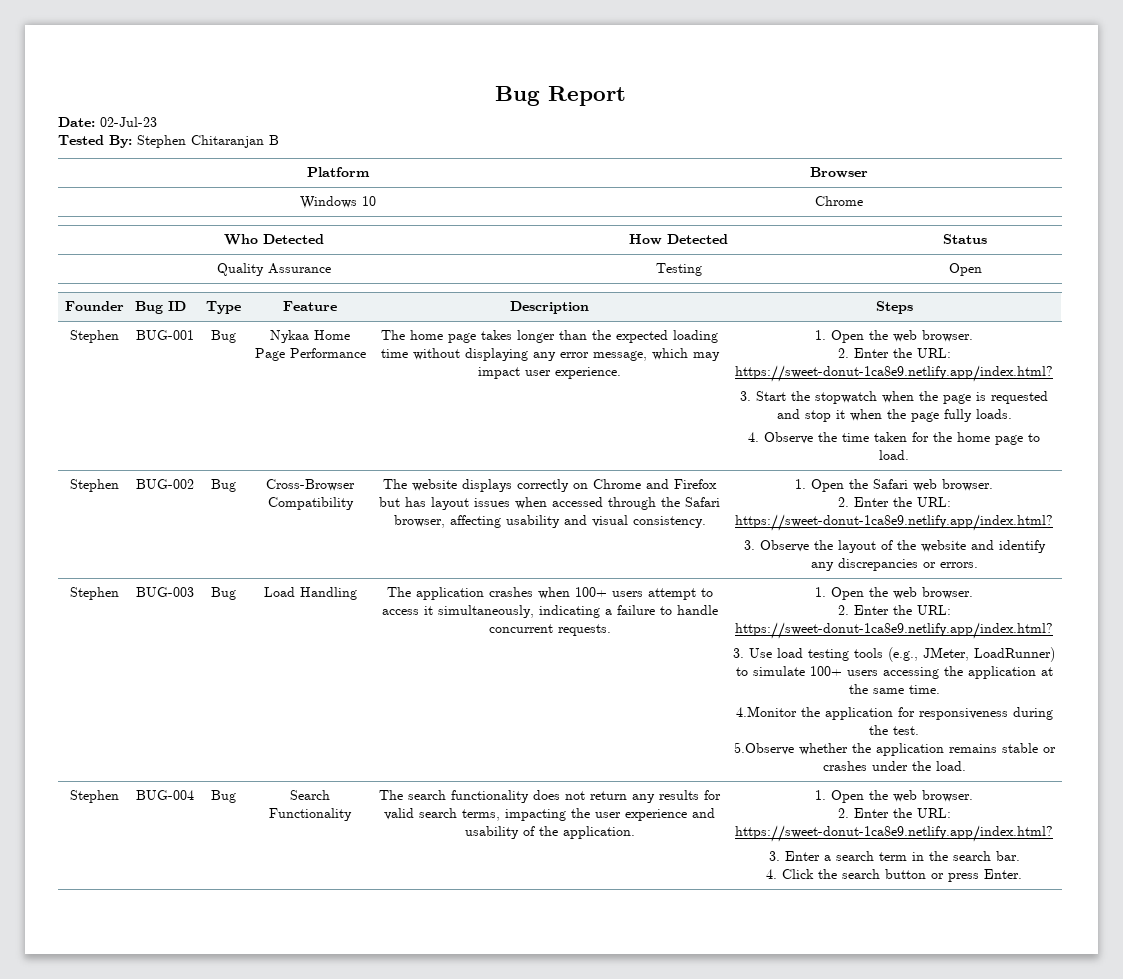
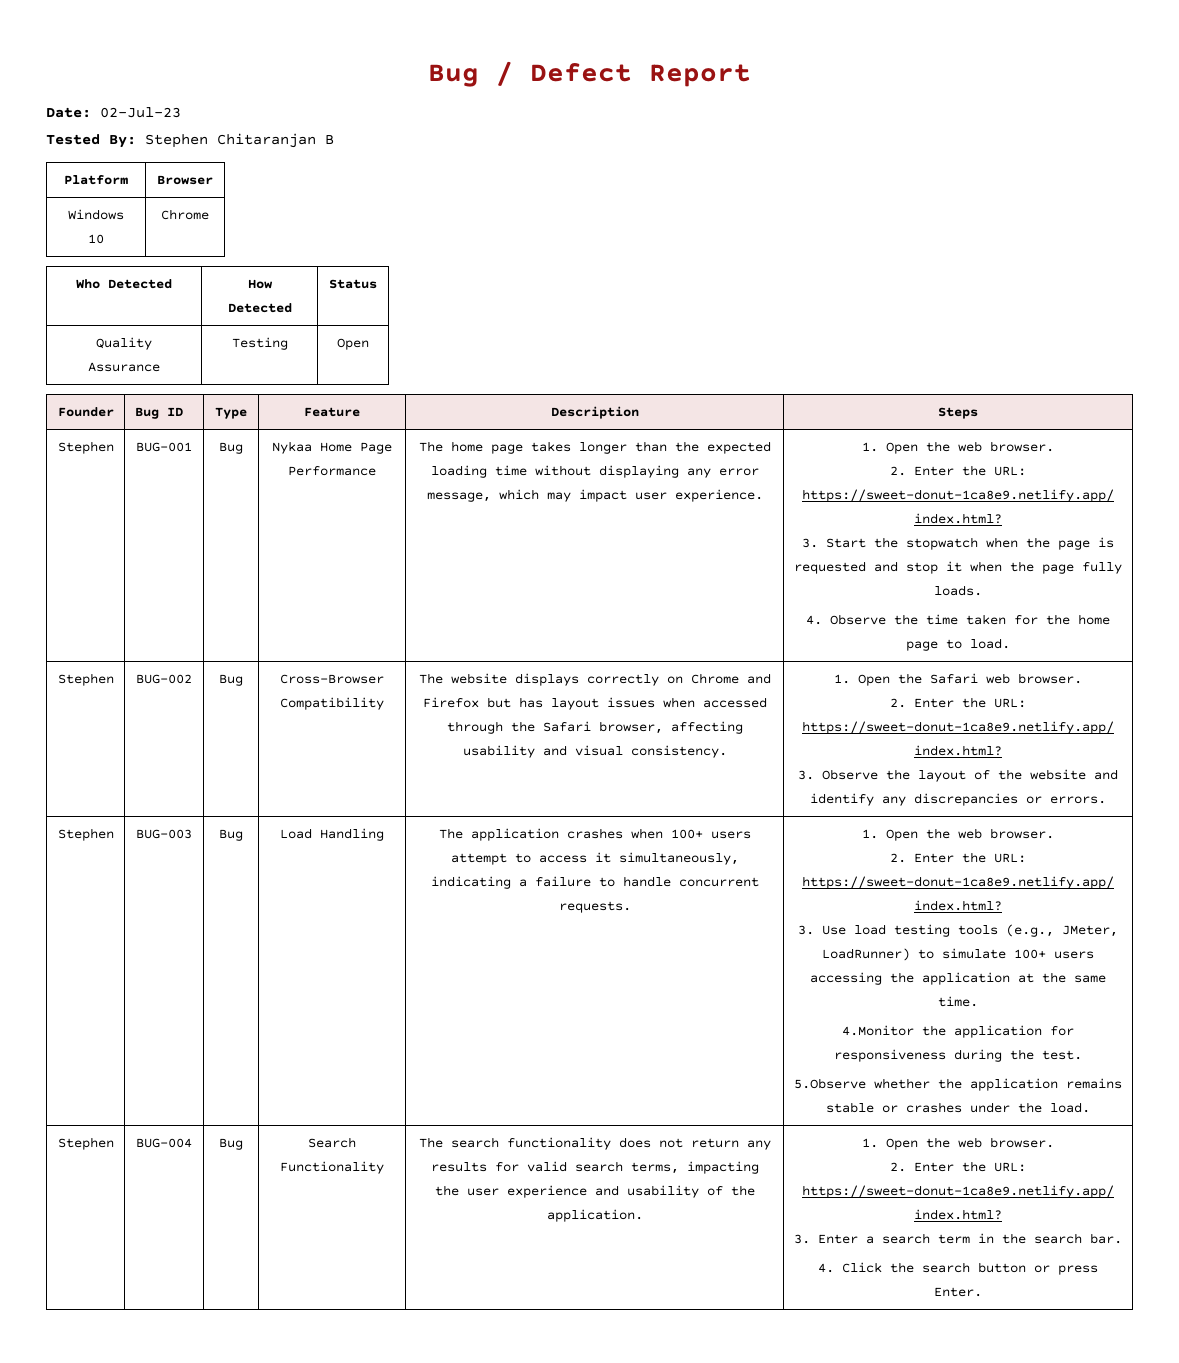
- Bug Report
+ Bug / Defect Report

